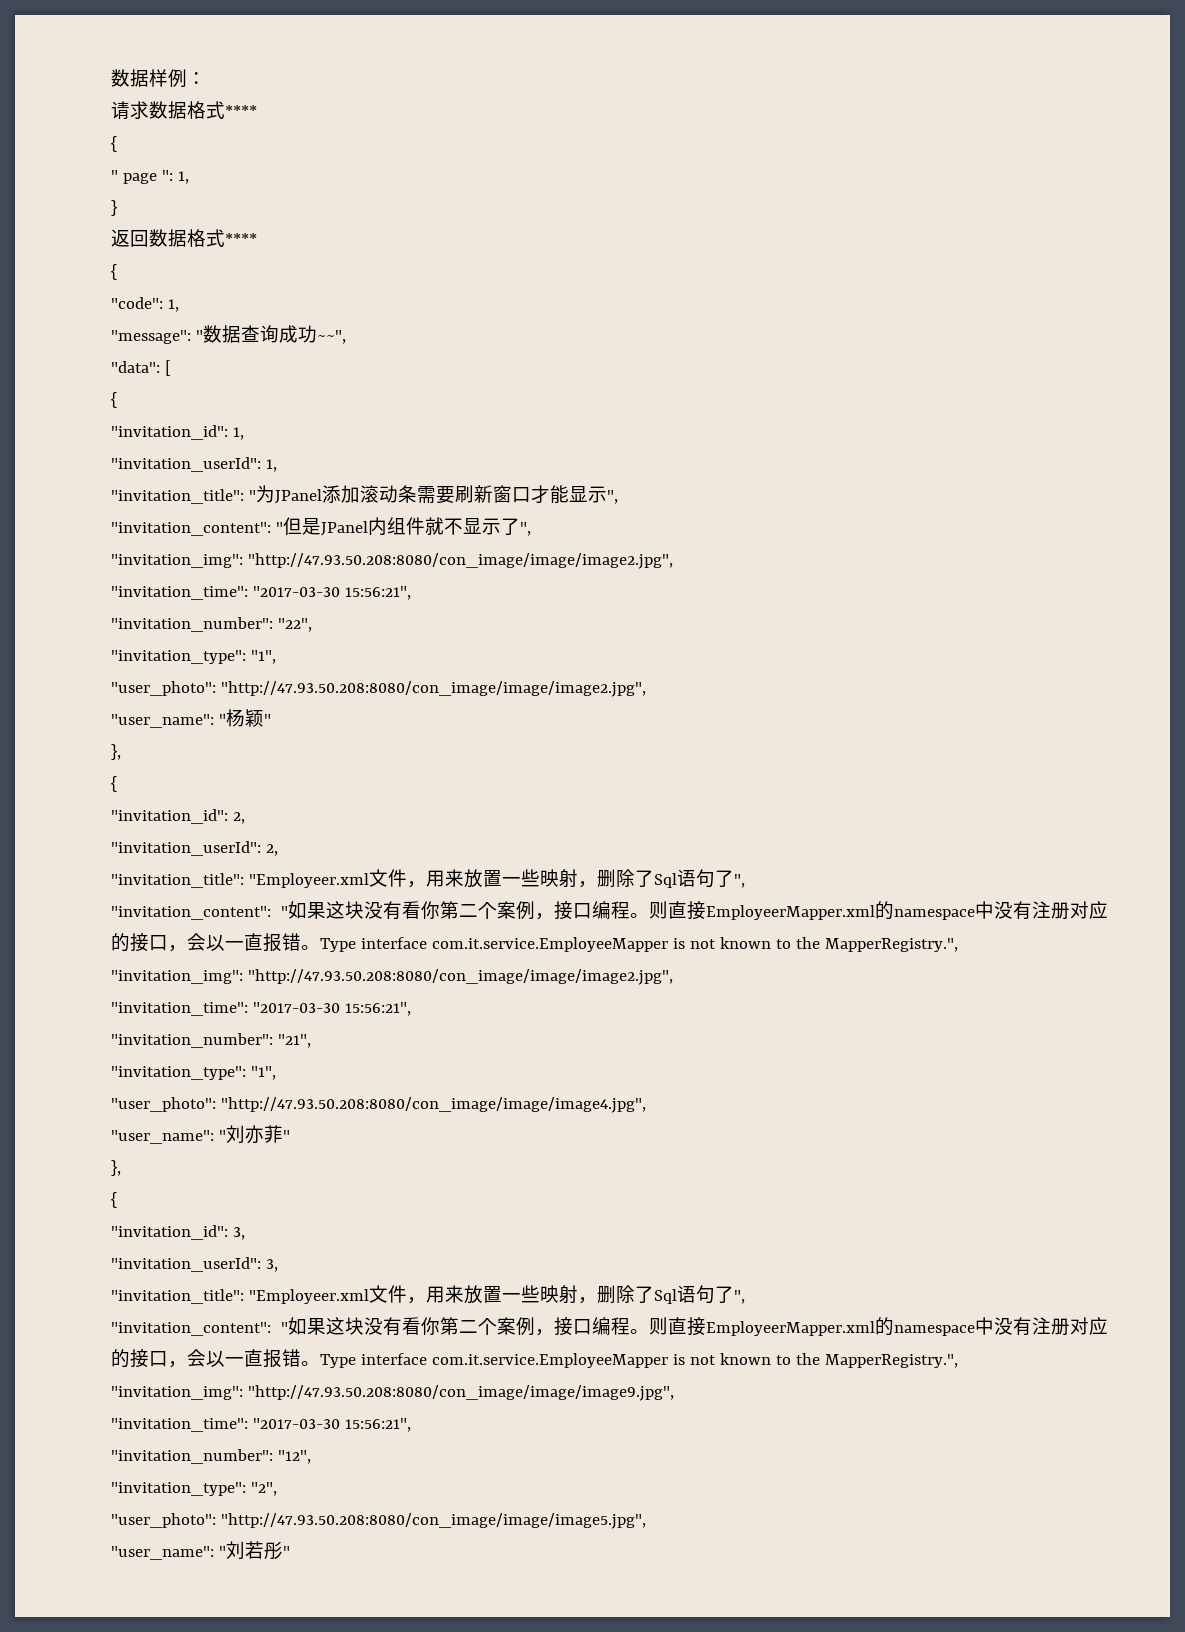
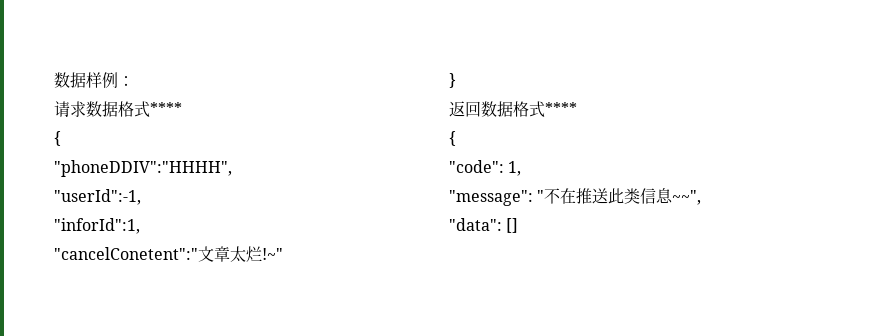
- " page ": 1,
+ "phoneDDIV":"HHHH",
+ "userId":-1,
+ "inforId":1,
+ "cancelConetent":"文章太烂!~"
- "message": "数据查询成功~~",
- "data": [
- {
- "invitation_id": 1,
- "invitation_userId": 1,
- "invitation_title": "为JPanel添加滚动条需要刷新窗口才能显示",
- "invitation_content": "但是JPanel内组件就不显示了",
- "invitation_img": "http://47.93.50.208:8080/con_image/image/image2.jpg",
- "invitation_time": "2017-03-30 15:56:21",
- "invitation_number": "22",
- "invitation_type": "1",
- "user_photo": "http://47.93.50.208:8080/con_image/image/image2.jpg",
- "user_name": "杨颖"
- },
- {
- "invitation_id": 2,
- "invitation_userId": 2,
- "invitation_title": "Employeer.xml文件，用来放置一些映射，删除了Sql语句了",
- "invitation_content": "如果这块没有看你第二个案例，接口编程。则直接EmployeerMapper.xml的namespace中没有注册对应的接口，会以一直报错。Type interface com.it.service.EmployeeMapper is not known to the MapperRegistry.",
- "invitation_img": "http://47.93.50.208:8080/con_image/image/image2.jpg",
- "invitation_time": "2017-03-30 15:56:21",
- "invitation_number": "21",
- "invitation_type": "1",
- "user_photo": "http://47.93.50.208:8080/con_image/image/image4.jpg",
- "user_name": "刘亦菲"
- },
- {
- "invitation_id": 3,
- "invitation_userId": 3,
- "invitation_title": "Employeer.xml文件，用来放置一些映射，删除了Sql语句了",
- "invitation_content": "如果这块没有看你第二个案例，接口编程。则直接EmployeerMapper.xml的namespace中没有注册对应的接口，会以一直报错。Type interface com.it.service.EmployeeMapper is not known to the MapperRegistry.",
- "invitation_img": "http://47.93.50.208:8080/con_image/image/image9.jpg",
- "invitation_time": "2017-03-30 15:56:21",
- "invitation_number": "12",
- "invitation_type": "2",
- "user_photo": "http://47.93.50.208:8080/con_image/image/image5.jpg",
- "user_name": "刘若彤"
+ "message": "不在推送此类信息~~",
+ "data": []

